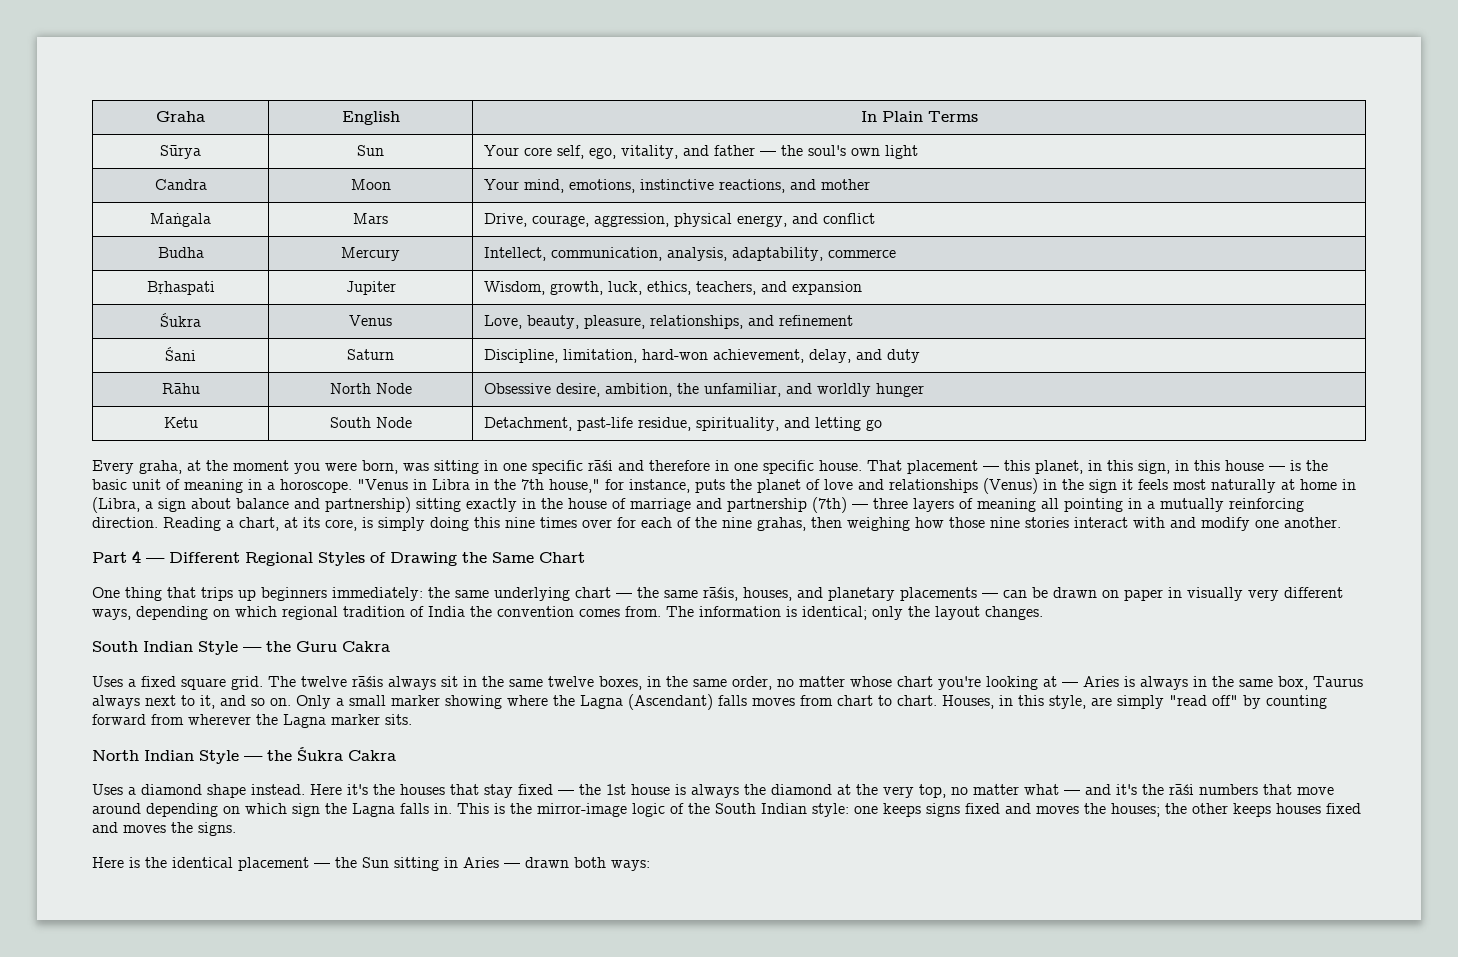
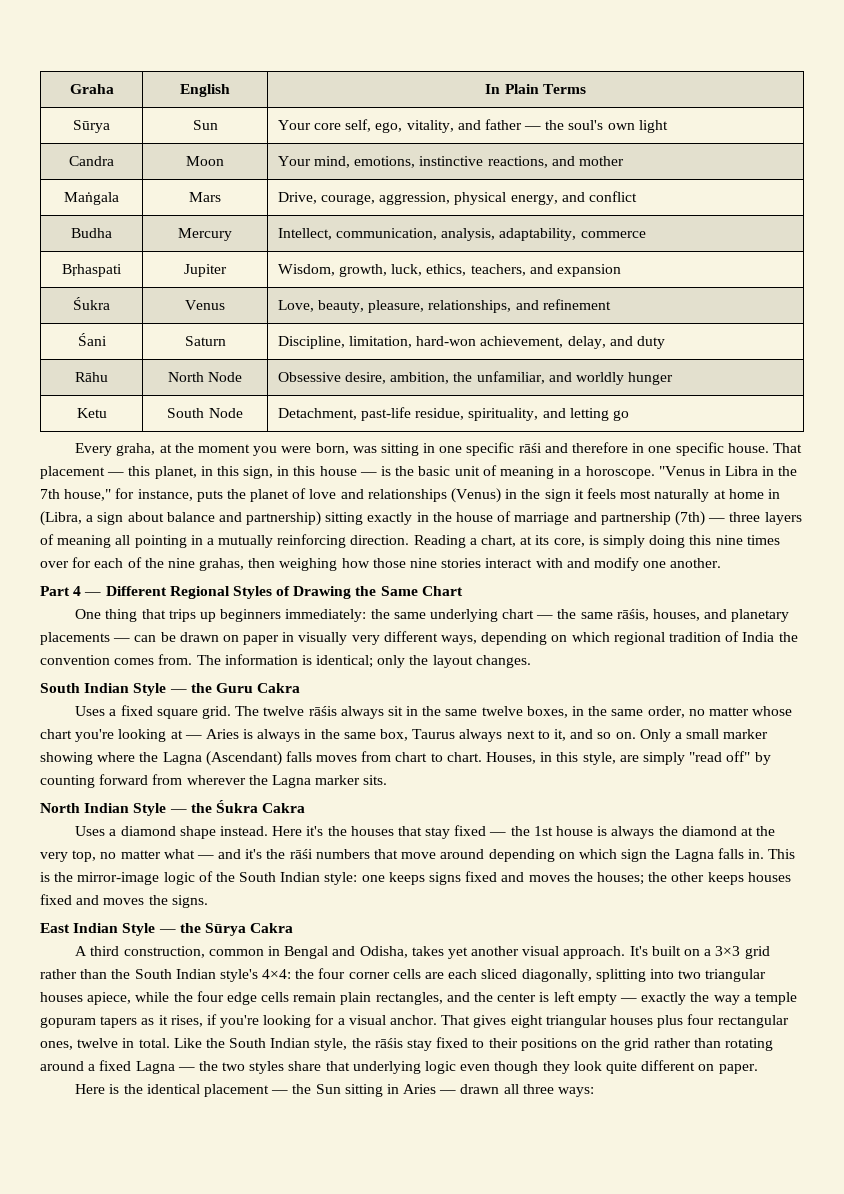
+ East Indian Style — the Sūrya Cakra
+ A third construction, common in Bengal and Odisha, takes yet another visual approach. It's built on a 3×3 grid rather than the South Indian style's 4×4: the four corner cells are each sliced diagonally, splitting into two triangular houses apiece, while the four edge cells remain plain rectangles, and the center is left empty — exactly the way a temple gopuram tapers as it rises, if you're looking for a visual anchor. That gives eight triangular houses plus four rectangular ones, twelve in total. Like the South Indian style, the rāśis stay fixed to their positions on the grid rather than rotating around a fixed Lagna — the two styles share that underlying logic even though they look quite different on paper.
- Here is the identical placement — the Sun sitting in Aries — drawn both ways:
+ Here is the identical placement — the Sun sitting in Aries — drawn all three ways:

